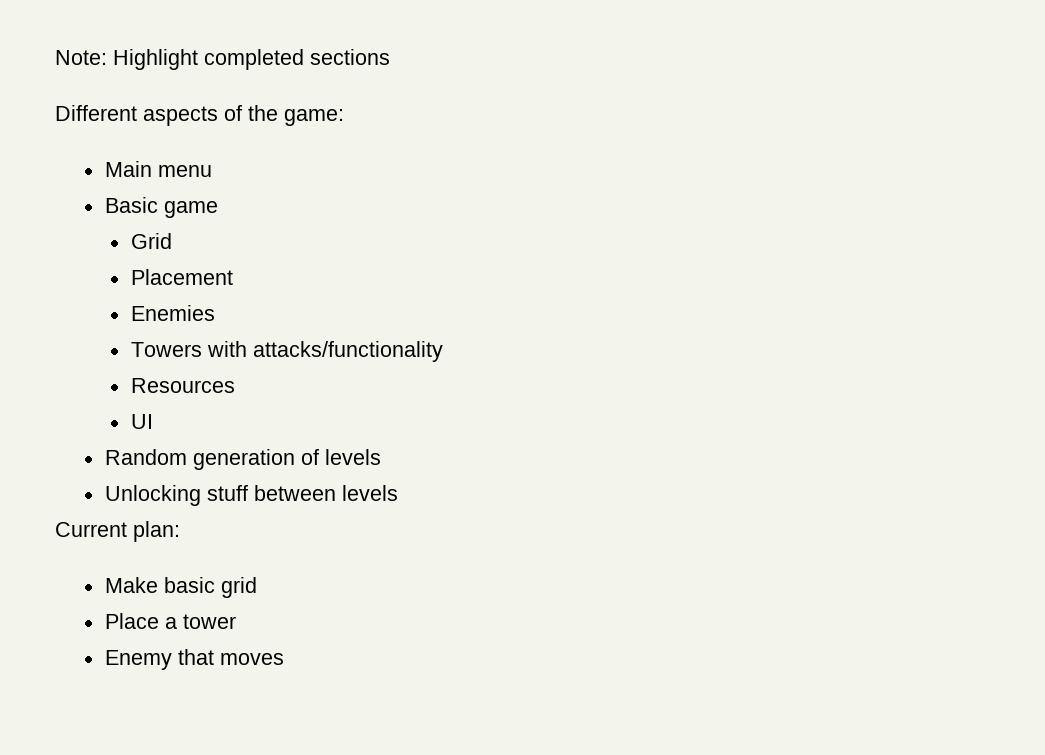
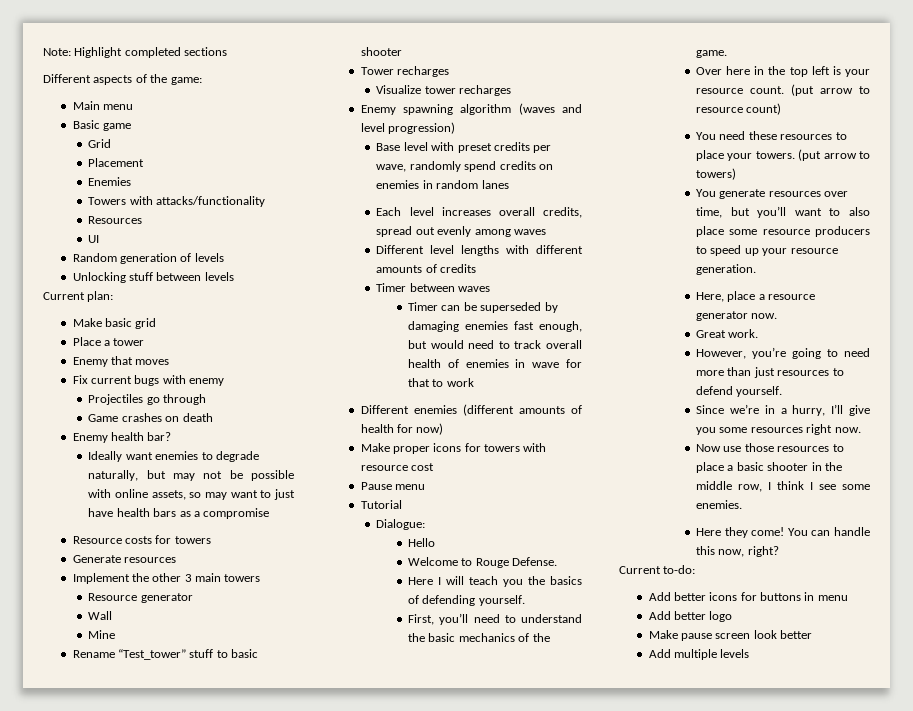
+ Fix current bugs with enemy
+ Projectiles go through
+ Game crashes on death
+ Enemy health bar?
+ Ideally want enemies to degrade naturally, but may not be possible with online assets, so may want to just have health bars as a compromise
+ Resource costs for towers
+ Generate resources
+ Implement the other 3 main towers
+ Resource generator
+ Wall
+ Mine
+ Rename “Test_tower” stuff to basic shooter
+ Tower recharges
+ Visualize tower recharges
+ Enemy spawning algorithm (waves and level progression)
+ Base level with preset credits per wave, randomly spend credits on enemies in random lanes
+ Each level increases overall credits, spread out evenly among waves
+ Different level lengths with different amounts of credits
+ Timer between waves
+ Timer can be superseded by damaging enemies fast enough, but would need to track overall health of enemies in wave for that to work
+ Different enemies (different amounts of health for now)
+ Make proper icons for towers with resource cost
+ Pause menu
+ Tutorial
+ Dialogue:
+ Hello
+ Welcome to Rouge Defense.
+ Here I will teach you the basics of defending yourself.
+ First, you’ll need to understand the basic mechanics of the game.
+ Over here in the top left is your resource count. (put arrow to resource count)
+ You need these resources to place your towers. (put arrow to towers)
+ You generate resources over time, but you’ll want to also place some resource producers to speed up your resource generation.
+ Here, place a resource generator now.
+ Great work.
+ However, you’re going to need more than just resources to defend yourself.
+ Since we’re in a hurry, I’ll give you some resources right now.
+ Now use those resources to place a basic shooter in the middle row, I think I see some enemies.
+ Here they come! You can handle this now, right?
+ Current to-do:
+ Add better icons for buttons in menu
+ Add better logo
+ Make pause screen look better
+ Add multiple levels

